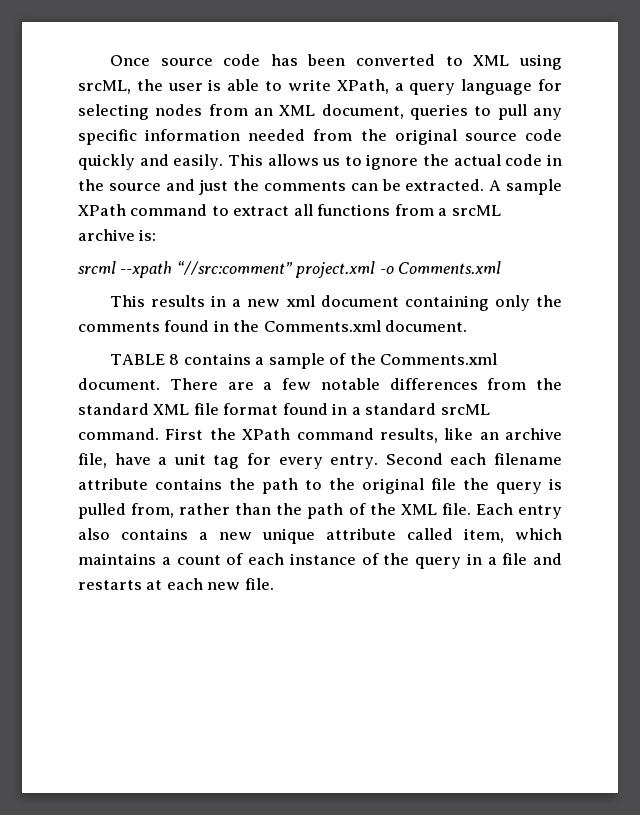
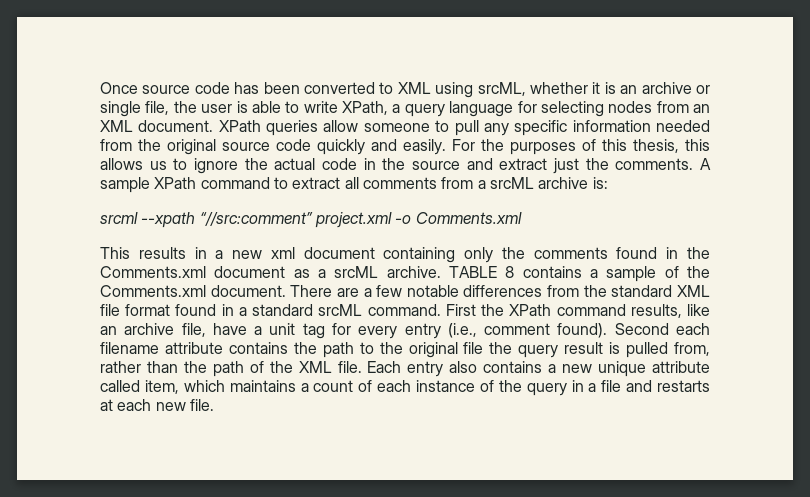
- Once source code has been converted to XML using srcML, the user is able to write XPath, a query language for selecting nodes from an XML document, queries to pull any specific information needed from the original source code quickly and easily.
+ Once source code has been converted to XML using srcML, whether it is an archive or single file, the user is able to write XPath, a query language for selecting nodes from an XML document. XPath queries allow someone to pull any specific information needed from the original source code quickly and easily.
- This allows us to ignore the actual code in the source and just the comments can be extracted.
+ For the purposes of this thesis, this allows us to ignore the actual code in the source and extract just the comments.
- A sample XPath command to extract all functions from a srcML archive is:
+ A sample XPath command to extract all comments from a srcML archive is:
- This results in a new xml document containing only the comments found in the Comments.xml document.
- TABLE 8 contains a sample of the Comments.xml document.
+ This results in a new xml document containing only the comments found in the Comments.xml document as a srcML archive. TABLE 8 contains a sample of the Comments.xml document.
- First the XPath command results, like an archive file, have a unit tag for every entry.
+ First the XPath command results, like an archive file, have a unit tag for every entry (i.e., comment found).
- Second each filename attribute contains the path to the original file the query is pulled from, rather than the path of the XML file.
+ Second each filename attribute contains the path to the original file the query result is pulled from, rather than the path of the XML file.

